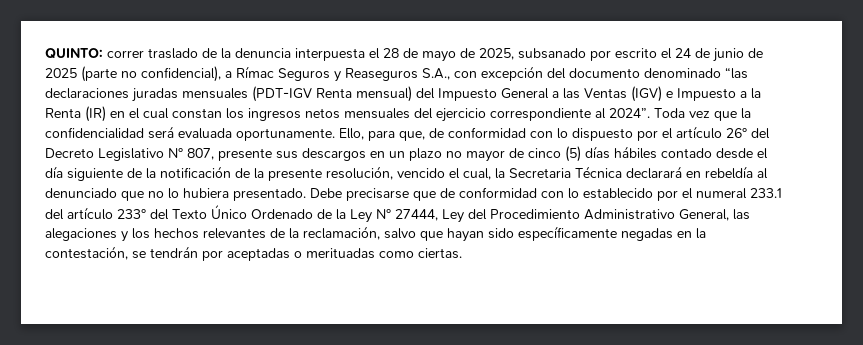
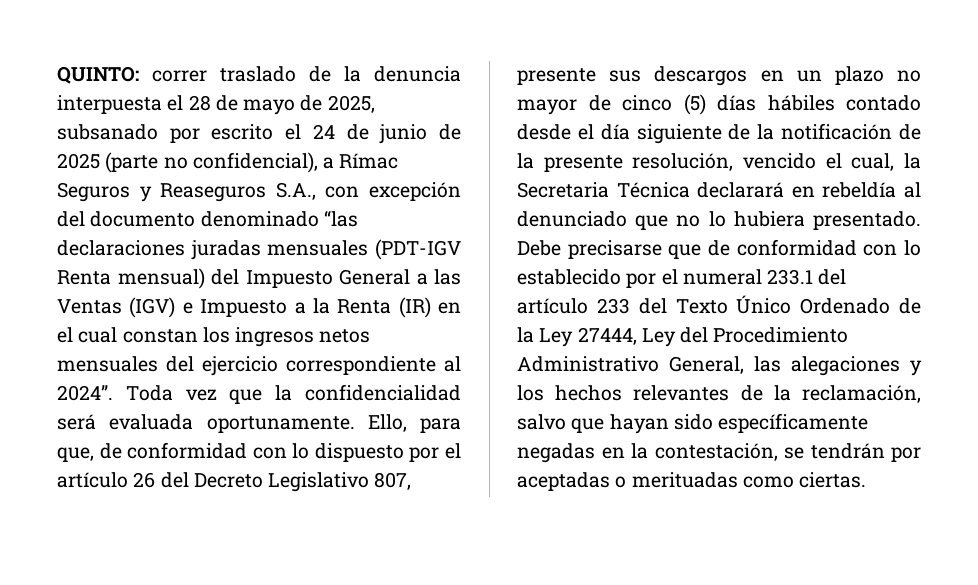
- Ello, para que, de conformidad con lo dispuesto por el artículo 26° del Decreto Legislativo N° 807, presente sus descargos en un plazo no mayor de cinco (5) días hábiles contado desde el día siguiente de la notificación de la presente resolución, vencido el cual, la Secretaria Técnica declarará en rebeldía al denunciado que no lo hubiera presentado.
+ Ello, para que, de conformidad con lo dispuesto por el artículo 26 del Decreto Legislativo 807, presente sus descargos en un plazo no mayor de cinco (5) días hábiles contado desde el día siguiente de la notificación de la presente resolución, vencido el cual, la Secretaria Técnica declarará en rebeldía al denunciado que no lo hubiera presentado.
- Debe precisarse que de conformidad con lo establecido por el numeral 233.1 del artículo 233° del Texto Único Ordenado de la Ley N° 27444, Ley del Procedimiento Administrativo General, las alegaciones y los hechos relevantes de la reclamación, salvo que hayan sido específicamente negadas en la contestación, se tendrán por aceptadas o merituadas como ciertas.
+ Debe precisarse que de conformidad con lo establecido por el numeral 233.1 del artículo 233 del Texto Único Ordenado de la Ley 27444, Ley del Procedimiento Administrativo General, las alegaciones y los hechos relevantes de la reclamación, salvo que hayan sido específicamente negadas en la contestación, se tendrán por aceptadas o merituadas como ciertas.

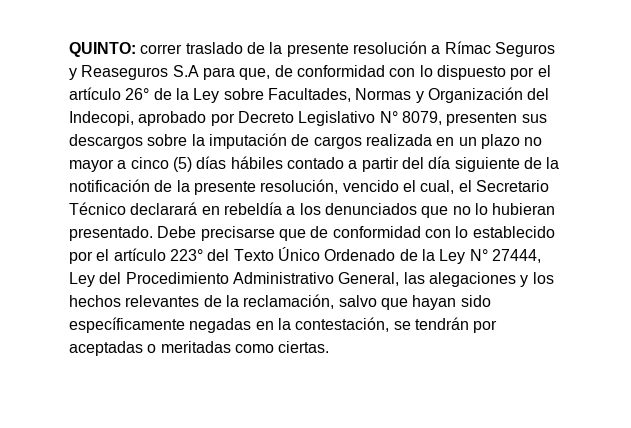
- QUINTO: correr traslado de la denuncia interpuesta el 28 de mayo de 2025, subsanado por escrito el 24 de junio de 2025 (parte no confidencial), a Rímac Seguros y Reaseguros S.A., con excepción del documento denominado “las declaraciones juradas mensuales (PDT-IGV Renta mensual) del Impuesto General a las Ventas (IGV) e Impuesto a la Renta (IR) en el cual constan los ingresos netos mensuales del ejercicio correspondiente al 2024”. Toda vez que la confidencialidad será evaluada oportunamente. Ello, para que, de conformidad con lo dispuesto por el artículo 26 del Decreto Legislativo 807, presente sus descargos en un plazo no mayor de cinco (5) días hábiles contado desde el día siguiente de la notificación de la presente resolución, vencido el cual, la Secretaria Técnica declarará en rebeldía al denunciado que no lo hubiera presentado.
+ QUINTO: correr traslado de la presente resolución a Rímac Seguros y Reaseguros S.A para que, de conformidad con lo dispuesto por el artículo 26° de la Ley sobre Facultades, Normas y Organización del Indecopi, aprobado por Decreto Legislativo N° 8079, presenten sus descargos sobre la imputación de cargos realizada en un plazo no mayor a cinco (5) días hábiles contado a partir del día siguiente de la notificación de la presente resolución, vencido el cual, el Secretario Técnico declarará en rebeldía a los denunciados que no lo hubieran presentado.
- Debe precisarse que de conformidad con lo establecido por el numeral 233.1 del artículo 233 del Texto Único Ordenado de la Ley 27444, Ley del Procedimiento Administrativo General, las alegaciones y los hechos relevantes de la reclamación, salvo que hayan sido específicamente negadas en la contestación, se tendrán por aceptadas o merituadas como ciertas.
+ Debe precisarse que de conformidad con lo establecido por el artículo 223° del Texto Único Ordenado de la Ley N° 27444, Ley del Procedimiento Administrativo General, las alegaciones y los hechos relevantes de la reclamación, salvo que hayan sido específicamente negadas en la contestación, se tendrán por aceptadas o meritadas como ciertas.

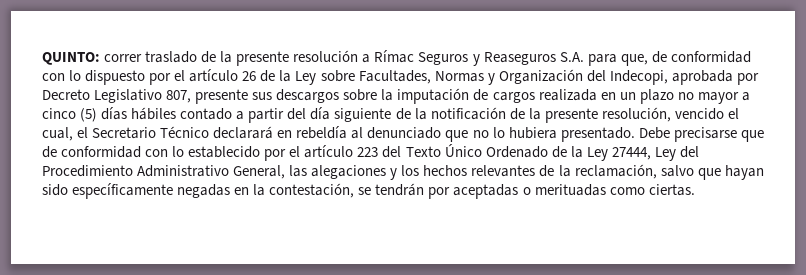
- correr traslado de la presente resolución a Rímac Seguros y Reaseguros S.A para que, de conformidad con lo dispuesto por el artículo 26° de la Ley sobre Facultades, Normas y Organización del Indecopi, aprobado por Decreto Legislativo N° 8079, presenten sus descargos sobre la imputación de cargos realizada en un plazo no mayor a cinco (5) días hábiles contado a partir del día siguiente de la notificación de la presente resolución, vencido el cual, el Secretario Técnico declarará en rebeldía a los denunciados que no lo hubieran presentado.
+ correr traslado de la presente resolución a Rímac Seguros y Reaseguros S.A. para que, de conformidad con lo dispuesto por el artículo 26 de la Ley sobre Facultades, Normas y Organización del Indecopi, aprobada por Decreto Legislativo 807, presente sus descargos sobre la imputación de cargos realizada en un plazo no mayor a cinco (5) días hábiles contado a partir del día siguiente de la notificación de la presente resolución, vencido el cual, el Secretario Técnico declarará en rebeldía al denunciado que no lo hubiera presentado.
- Debe precisarse que de conformidad con lo establecido por el artículo 223° del Texto Único Ordenado de la Ley N° 27444, Ley del Procedimiento Administrativo General, las alegaciones y los hechos relevantes de la reclamación, salvo que hayan sido específicamente negadas en la contestación, se tendrán por aceptadas o meritadas como ciertas.
+ Debe precisarse que de conformidad con lo establecido por el artículo 223 del Texto Único Ordenado de la Ley 27444, Ley del Procedimiento Administrativo General, las alegaciones y los hechos relevantes de la reclamación, salvo que hayan sido específicamente negadas en la contestación, se tendrán por aceptadas o merituadas como ciertas.

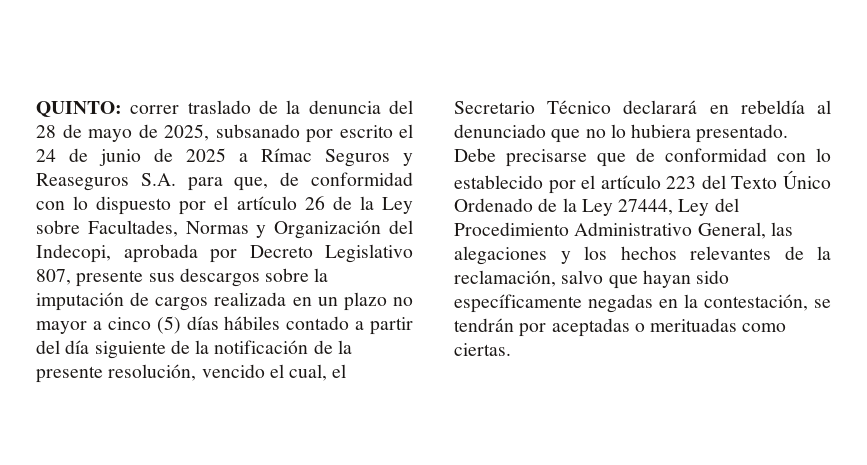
- correr traslado de la presente resolución a Rímac Seguros y Reaseguros S.A. para que, de conformidad con lo dispuesto por el artículo 26 de la Ley sobre Facultades, Normas y Organización del Indecopi, aprobada por Decreto Legislativo 807, presente sus descargos sobre la imputación de cargos realizada en un plazo no mayor a cinco (5) días hábiles contado a partir del día siguiente de la notificación de la presente resolución, vencido el cual, el Secretario Técnico declarará en rebeldía al denunciado que no lo hubiera presentado.
+ correr traslado de la denuncia del 28 de mayo de 2025, subsanado por escrito el 24 de junio de 2025 a Rímac Seguros y Reaseguros S.A. para que, de conformidad con lo dispuesto por el artículo 26 de la Ley sobre Facultades, Normas y Organización del Indecopi, aprobada por Decreto Legislativo 807, presente sus descargos sobre la imputación de cargos realizada en un plazo no mayor a cinco (5) días hábiles contado a partir del día siguiente de la notificación de la presente resolución, vencido el cual, el Secretario Técnico declarará en rebeldía al denunciado que no lo hubiera presentado.

